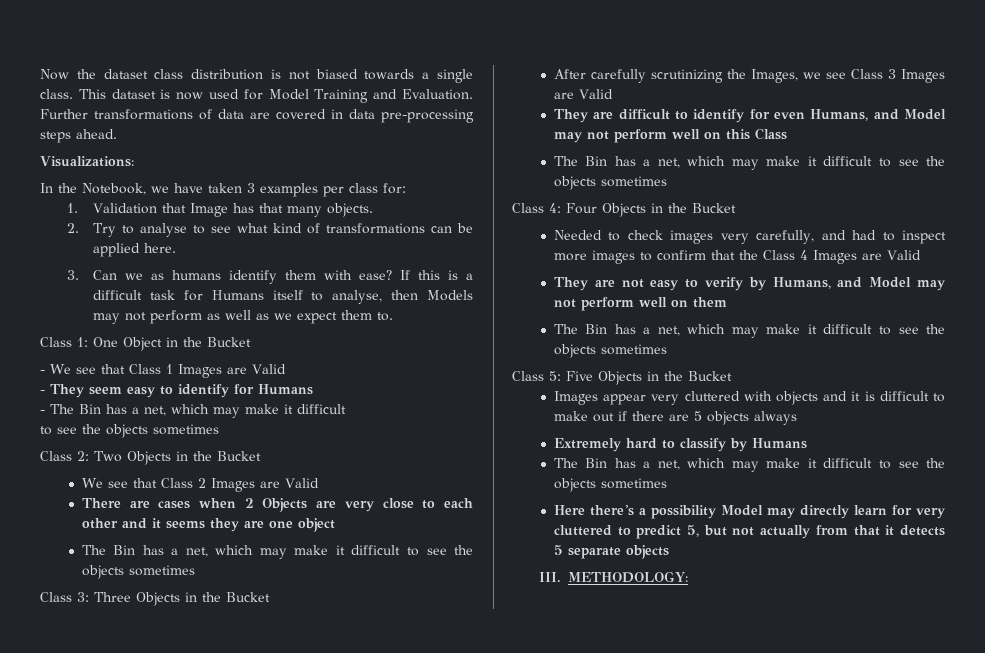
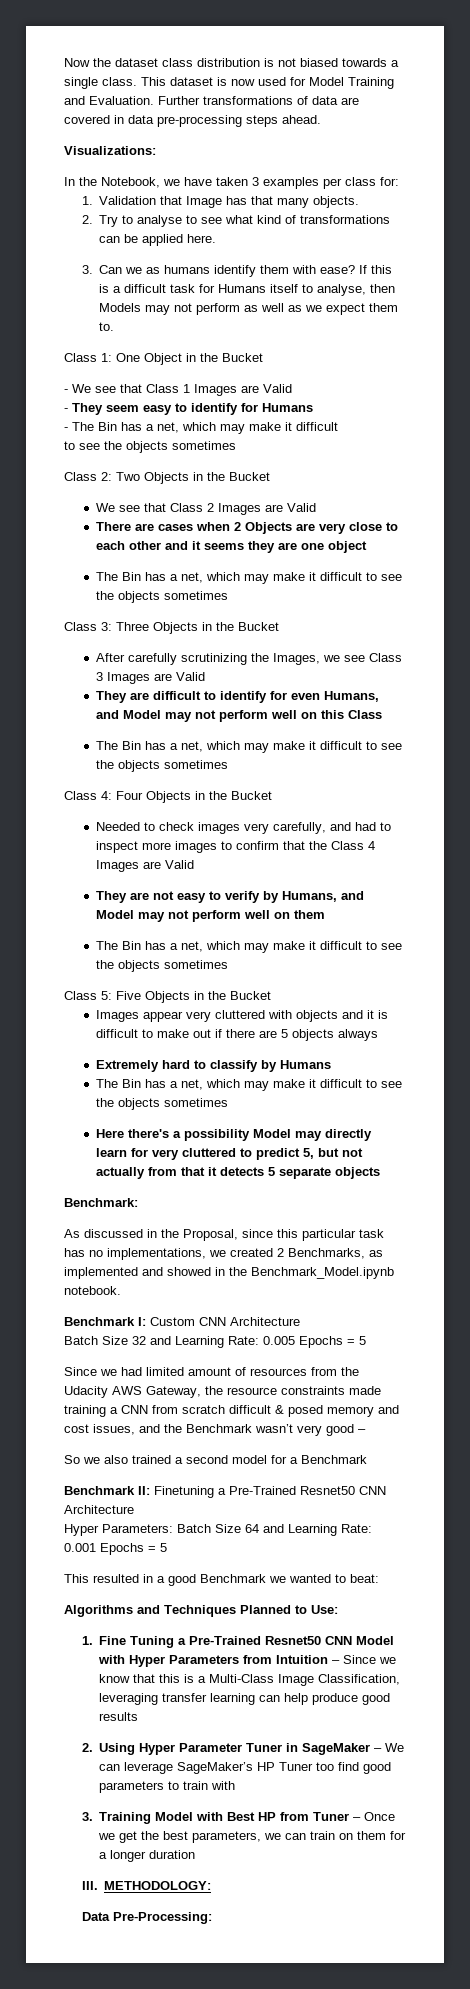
+ Benchmark:
+ As discussed in the Proposal, since this particular task has no implementations, we created 2 Benchmarks, as implemented and showed in the Benchmark_Model.ipynb notebook.
+ Benchmark I: Custom CNN Architecture
+ Batch Size 32 and Learning Rate: 0.005 Epochs = 5
+ Since we had limited amount of resources from the Udacity AWS Gateway, the resource constraints made training a CNN from scratch difficult & posed memory and cost issues, and the Benchmark wasn’t very good –
+ So we also trained a second model for a Benchmark
+ Benchmark II: Finetuning a Pre-Trained Resnet50 CNN Architecture
+ Hyper Parameters: Batch Size 64 and Learning Rate: 0.001 Epochs = 5
+ This resulted in a good Benchmark we wanted to beat:
+ Algorithms and Techniques Planned to Use:
+ 1. Fine Tuning a Pre-Trained Resnet50 CNN Model with Hyper Parameters from Intuition – Since we know that this is a Multi-Class Image Classification, leveraging transfer learning can help produce good results
+ 2. Using Hyper Parameter Tuner in SageMaker – We can leverage SageMaker’s HP Tuner too find good parameters to train with
+ 3. Training Model with Best HP from Tuner – Once we get the best parameters, we can train on them for a longer duration
+ Data Pre-Processing:

